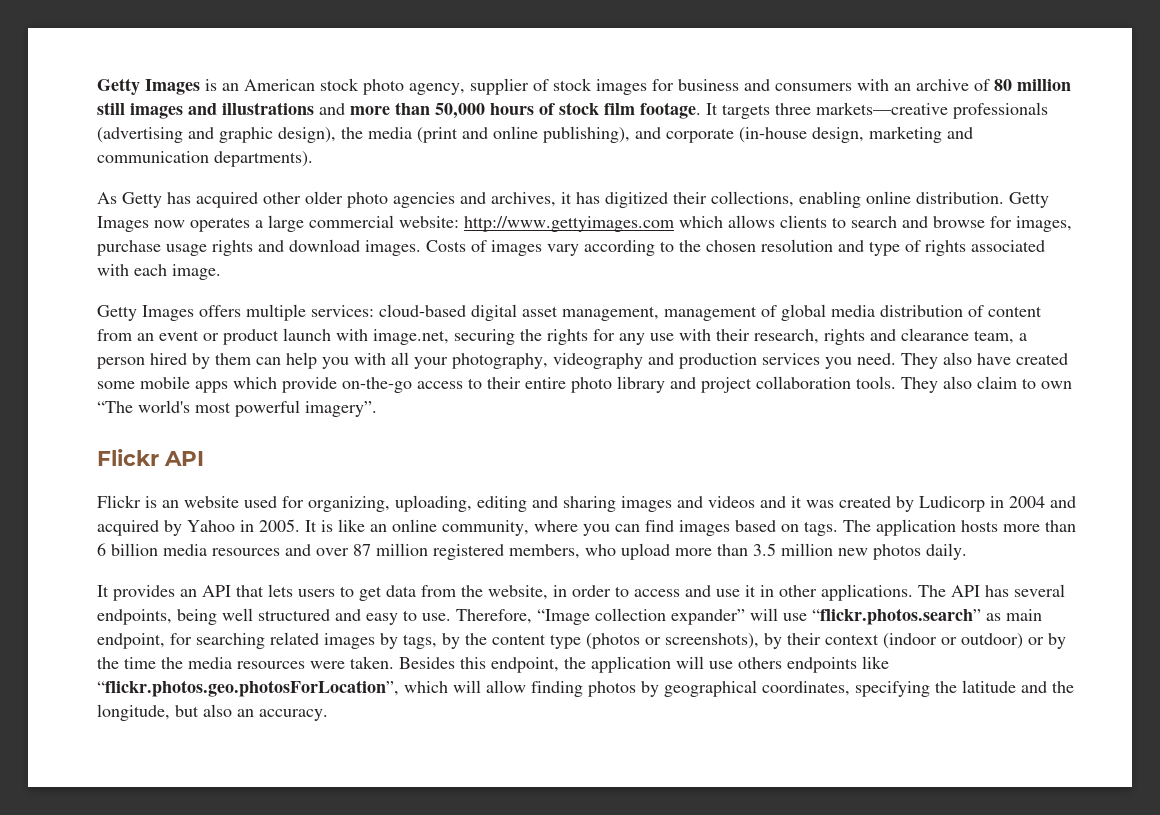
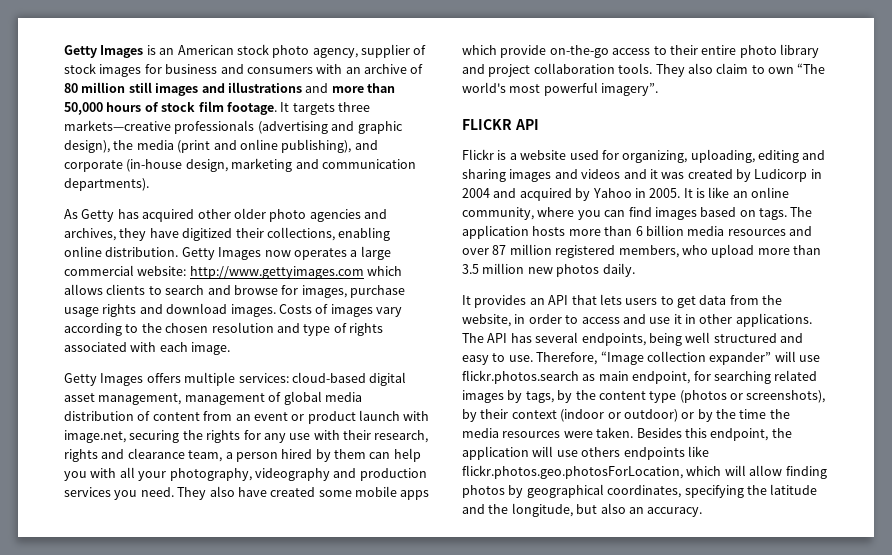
- As Getty has acquired other older photo agencies and archives, it has digitized their collections, enabling online distribution.
+ As Getty has acquired other older photo agencies and archives, they have digitized their collections, enabling online distribution.
- Flickr API
+ FLICKR API
- Flickr is an website used for organizing, uploading, editing and sharing images and videos and it was created by Ludicorp in 2004 and acquired by Yahoo in 2005.
+ Flickr is a website used for organizing, uploading, editing and sharing images and videos and it was created by Ludicorp in 2004 and acquired by Yahoo in 2005.
- Therefore, “Image collection expander” will use “flickr.photos.search” as main endpoint, for searching related images by tags, by the content type (photos or screenshots), by their context (indoor or outdoor) or by the time the media resources were taken.
+ Therefore, “Image collection expander” will use flickr.photos.search as main endpoint, for searching related images by tags, by the content type (photos or screenshots), by their context (indoor or outdoor) or by the time the media resources were taken.
- Besides this endpoint, the application will use others endpoints like “flickr.photos.geo.photosForLocation”, which will allow finding photos by geographical coordinates, specifying the latitude and the longitude, but also an accuracy.
+ Besides this endpoint, the application will use others endpoints like flickr.photos.geo.photosForLocation, which will allow finding photos by geographical coordinates, specifying the latitude and the longitude, but also an accuracy.

